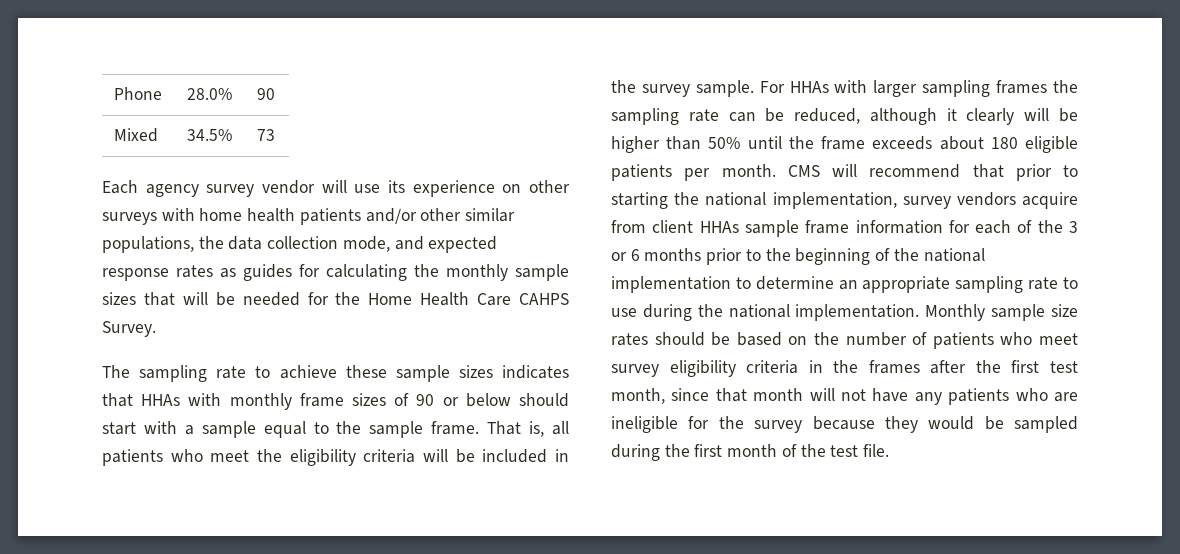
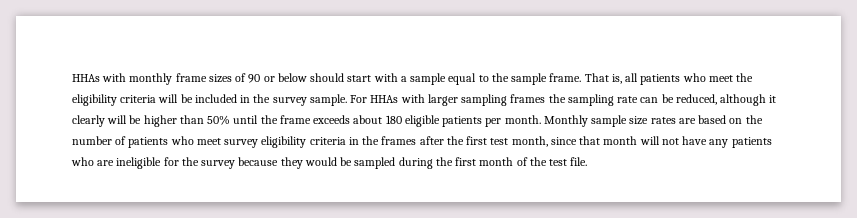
- Phone | 28.0% | 90
- Mixed | 34.5% | 73
- Each agency survey vendor will use its experience on other surveys with home health patients and/or other similar populations, the data collection mode, and expected response rates as guides for calculating the monthly sample sizes that will be needed for the Home Health Care CAHPS Survey.
- The sampling rate to achieve these sample sizes indicates that HHAs with monthly frame sizes of 90 or below should start with a sample equal to the sample frame.
+ HHAs with monthly frame sizes of 90 or below should start with a sample equal to the sample frame.
- CMS will recommend that prior to starting the national implementation, survey vendors acquire from client HHAs sample frame information for each of the 3 or 6 months prior to the beginning of the national implementation to determine an appropriate sampling rate to use during the national implementation.
- Monthly sample size rates should be based on the number of patients who meet survey eligibility criteria in the frames after the first test month, since that month will not have any patients who are ineligible for the survey because they would be sampled during the first month of the test file.
+ Monthly sample size rates are based on the number of patients who meet survey eligibility criteria in the frames after the first test month, since that month will not have any patients who are ineligible for the survey because they would be sampled during the first month of the test file.

